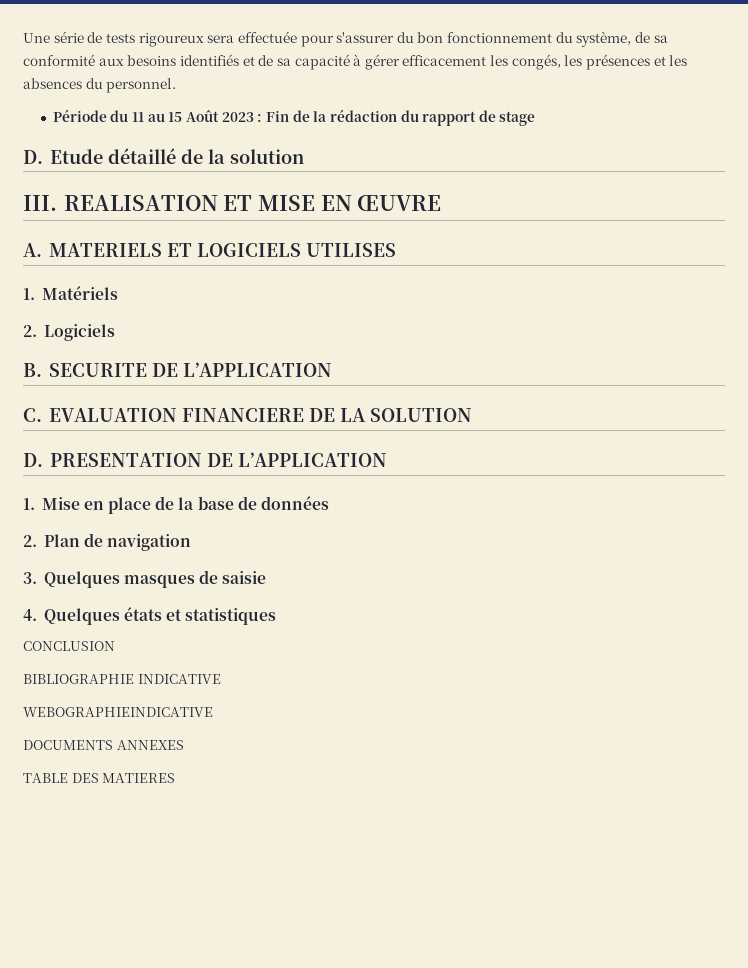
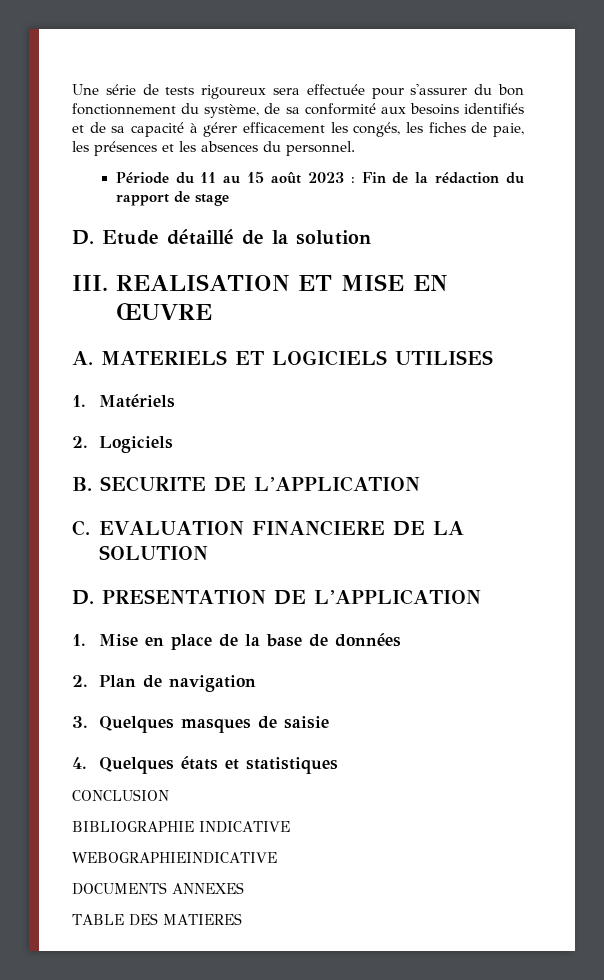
- Une série de tests rigoureux sera effectuée pour s'assurer du bon fonctionnement du système, de sa conformité aux besoins identifiés et de sa capacité à gérer efficacement les congés, les présences et les absences du personnel.
+ Une série de tests rigoureux sera effectuée pour s'assurer du bon fonctionnement du système, de sa conformité aux besoins identifiés et de sa capacité à gérer efficacement les congés, les fiches de paie, les présences et les absences du personnel.
- Période du 11 au 15 Août 2023 : Fin de la rédaction du rapport de stage
+ Période du 11 au 15 août 2023 : Fin de la rédaction du rapport de stage

